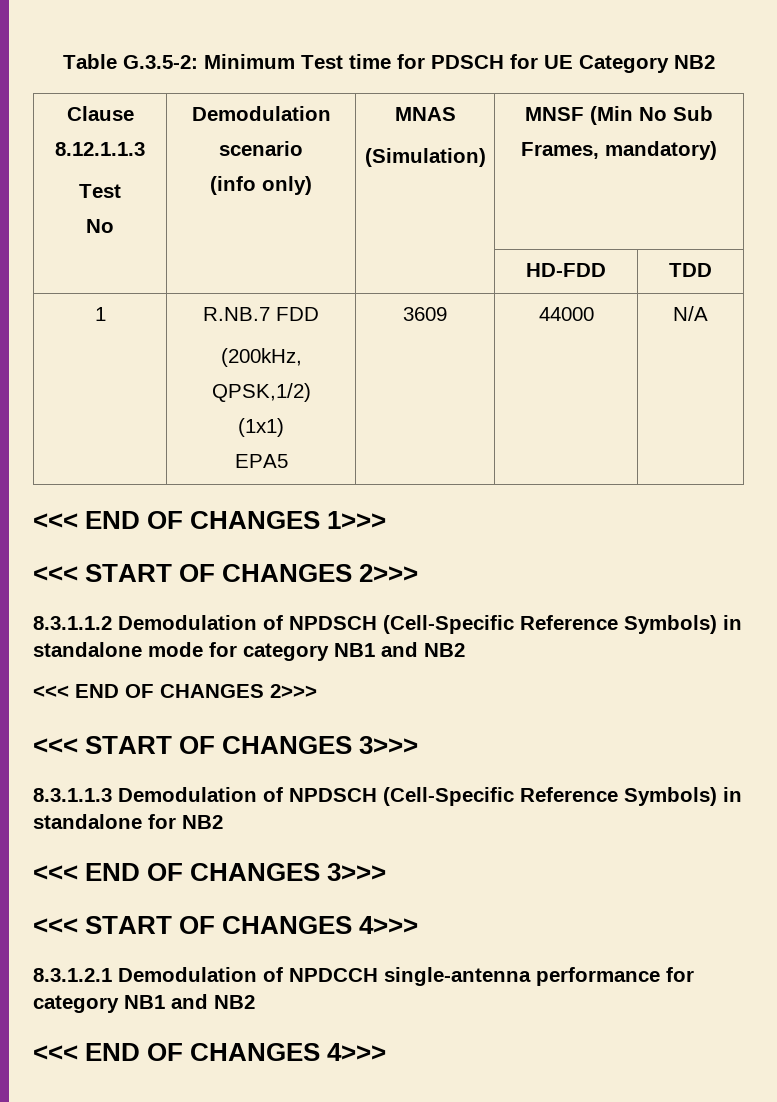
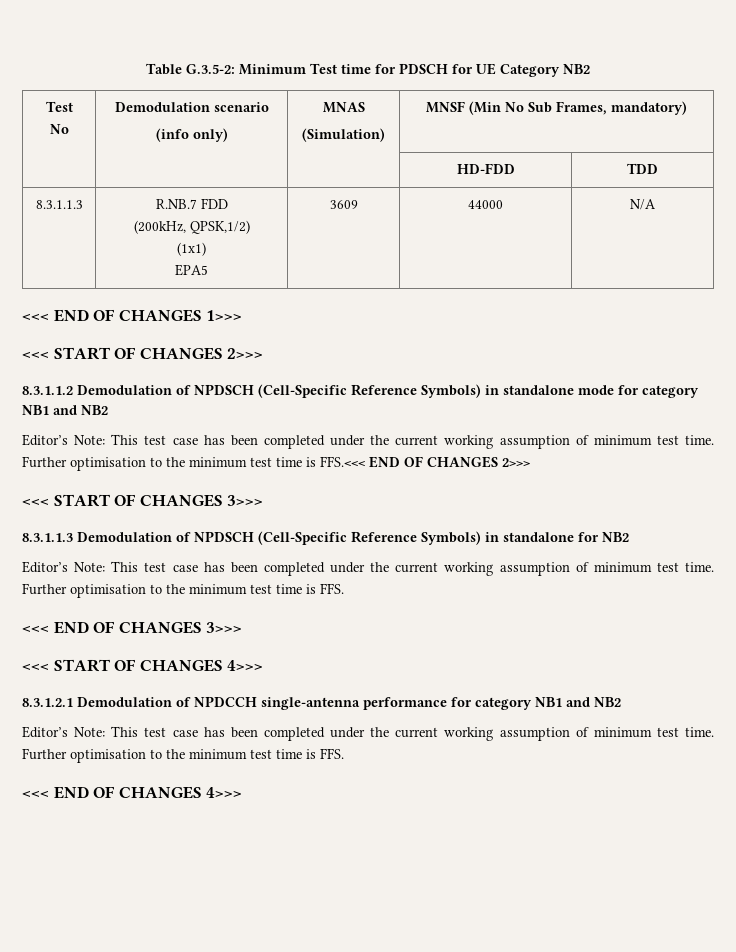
  Table G.3.5-2: Minimum Test time for PDSCH for UE Category NB2
- Clause 8.12.1.1.3
- 1 | R.NB.7 FDD
+ 8.3.1.1.3 | R.NB.7 FDD
- <<< END OF CHANGES 2>>>
+ Editor’s Note: This test case has been completed under the current working assumption of minimum test time. Further optimisation to the minimum test time is FFS.<<< END OF CHANGES 2>>>
  8.3.1.1.3 Demodulation of NPDSCH (Cell-Specific Reference Symbols) in standalone for NB2
+ Editor’s Note: This test case has been completed under the current working assumption of minimum test time. Further optimisation to the minimum test time is FFS.
  8.3.1.2.1 Demodulation of NPDCCH single-antenna performance for category NB1 and NB2
+ Editor’s Note: This test case has been completed under the current working assumption of minimum test time. Further optimisation to the minimum test time is FFS.

